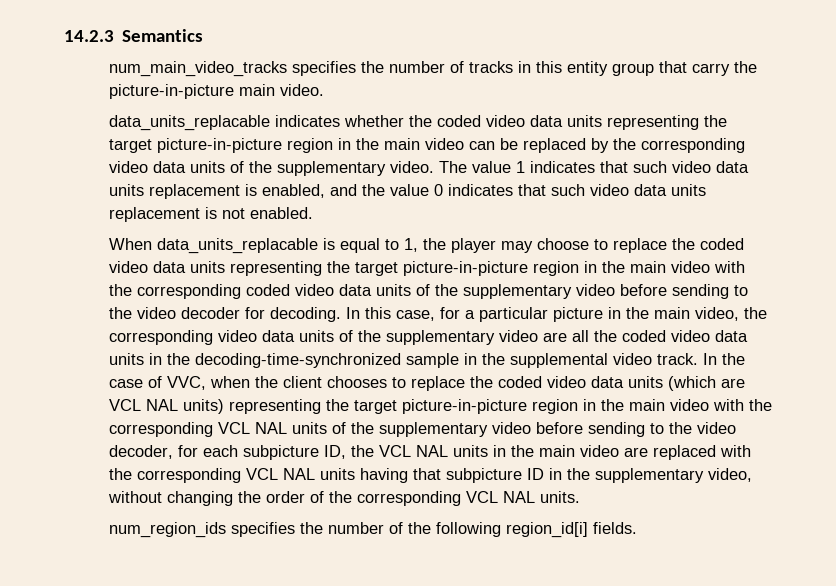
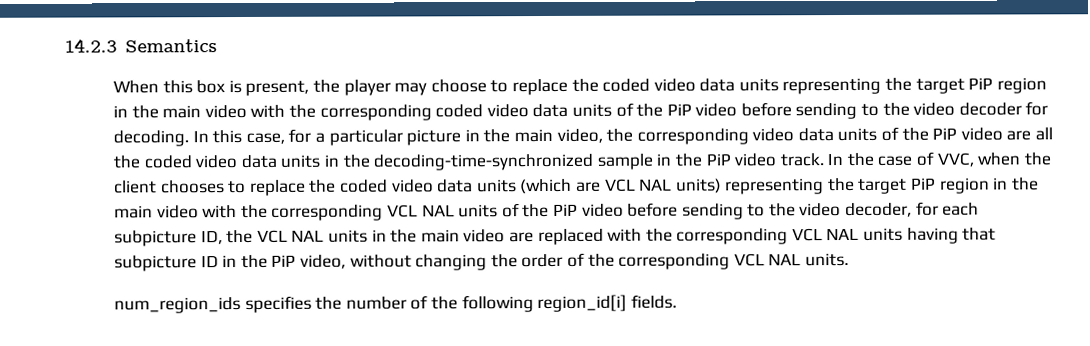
- num_main_video_tracks specifies the number of tracks in this entity group that carry the picture-in-picture main video.
- data_units_replacable indicates whether the coded video data units representing the target picture-in-picture region in the main video can be replaced by the corresponding video data units of the supplementary video. The value 1 indicates that such video data units replacement is enabled, and the value 0 indicates that such video data units replacement is not enabled.
- When data_units_replacable is equal to 1, the player may choose to replace the coded video data units representing the target picture-in-picture region in the main video with the corresponding coded video data units of the supplementary video before sending to the video decoder for decoding.
+ When this box is present, the player may choose to replace the coded video data units representing the target PiP region in the main video with the corresponding coded video data units of the PiP video before sending to the video decoder for decoding.
- In this case, for a particular picture in the main video, the corresponding video data units of the supplementary video are all the coded video data units in the decoding-time-synchronized sample in the supplemental video track.
+ In this case, for a particular picture in the main video, the corresponding video data units of the PiP video are all the coded video data units in the decoding-time-synchronized sample in the PiP video track.
- In the case of VVC, when the client chooses to replace the coded video data units (which are VCL NAL units) representing the target picture-in-picture region in the main video with the corresponding VCL NAL units of the supplementary video before sending to the video decoder, for each subpicture ID, the VCL NAL units in the main video are replaced with the corresponding VCL NAL units having that subpicture ID in the supplementary video, without changing the order of the corresponding VCL NAL units.
+ In the case of VVC, when the client chooses to replace the coded video data units (which are VCL NAL units) representing the target PiP region in the main video with the corresponding VCL NAL units of the PiP video before sending to the video decoder, for each subpicture ID, the VCL NAL units in the main video are replaced with the corresponding VCL NAL units having that subpicture ID in the PiP video, without changing the order of the corresponding VCL NAL units.

